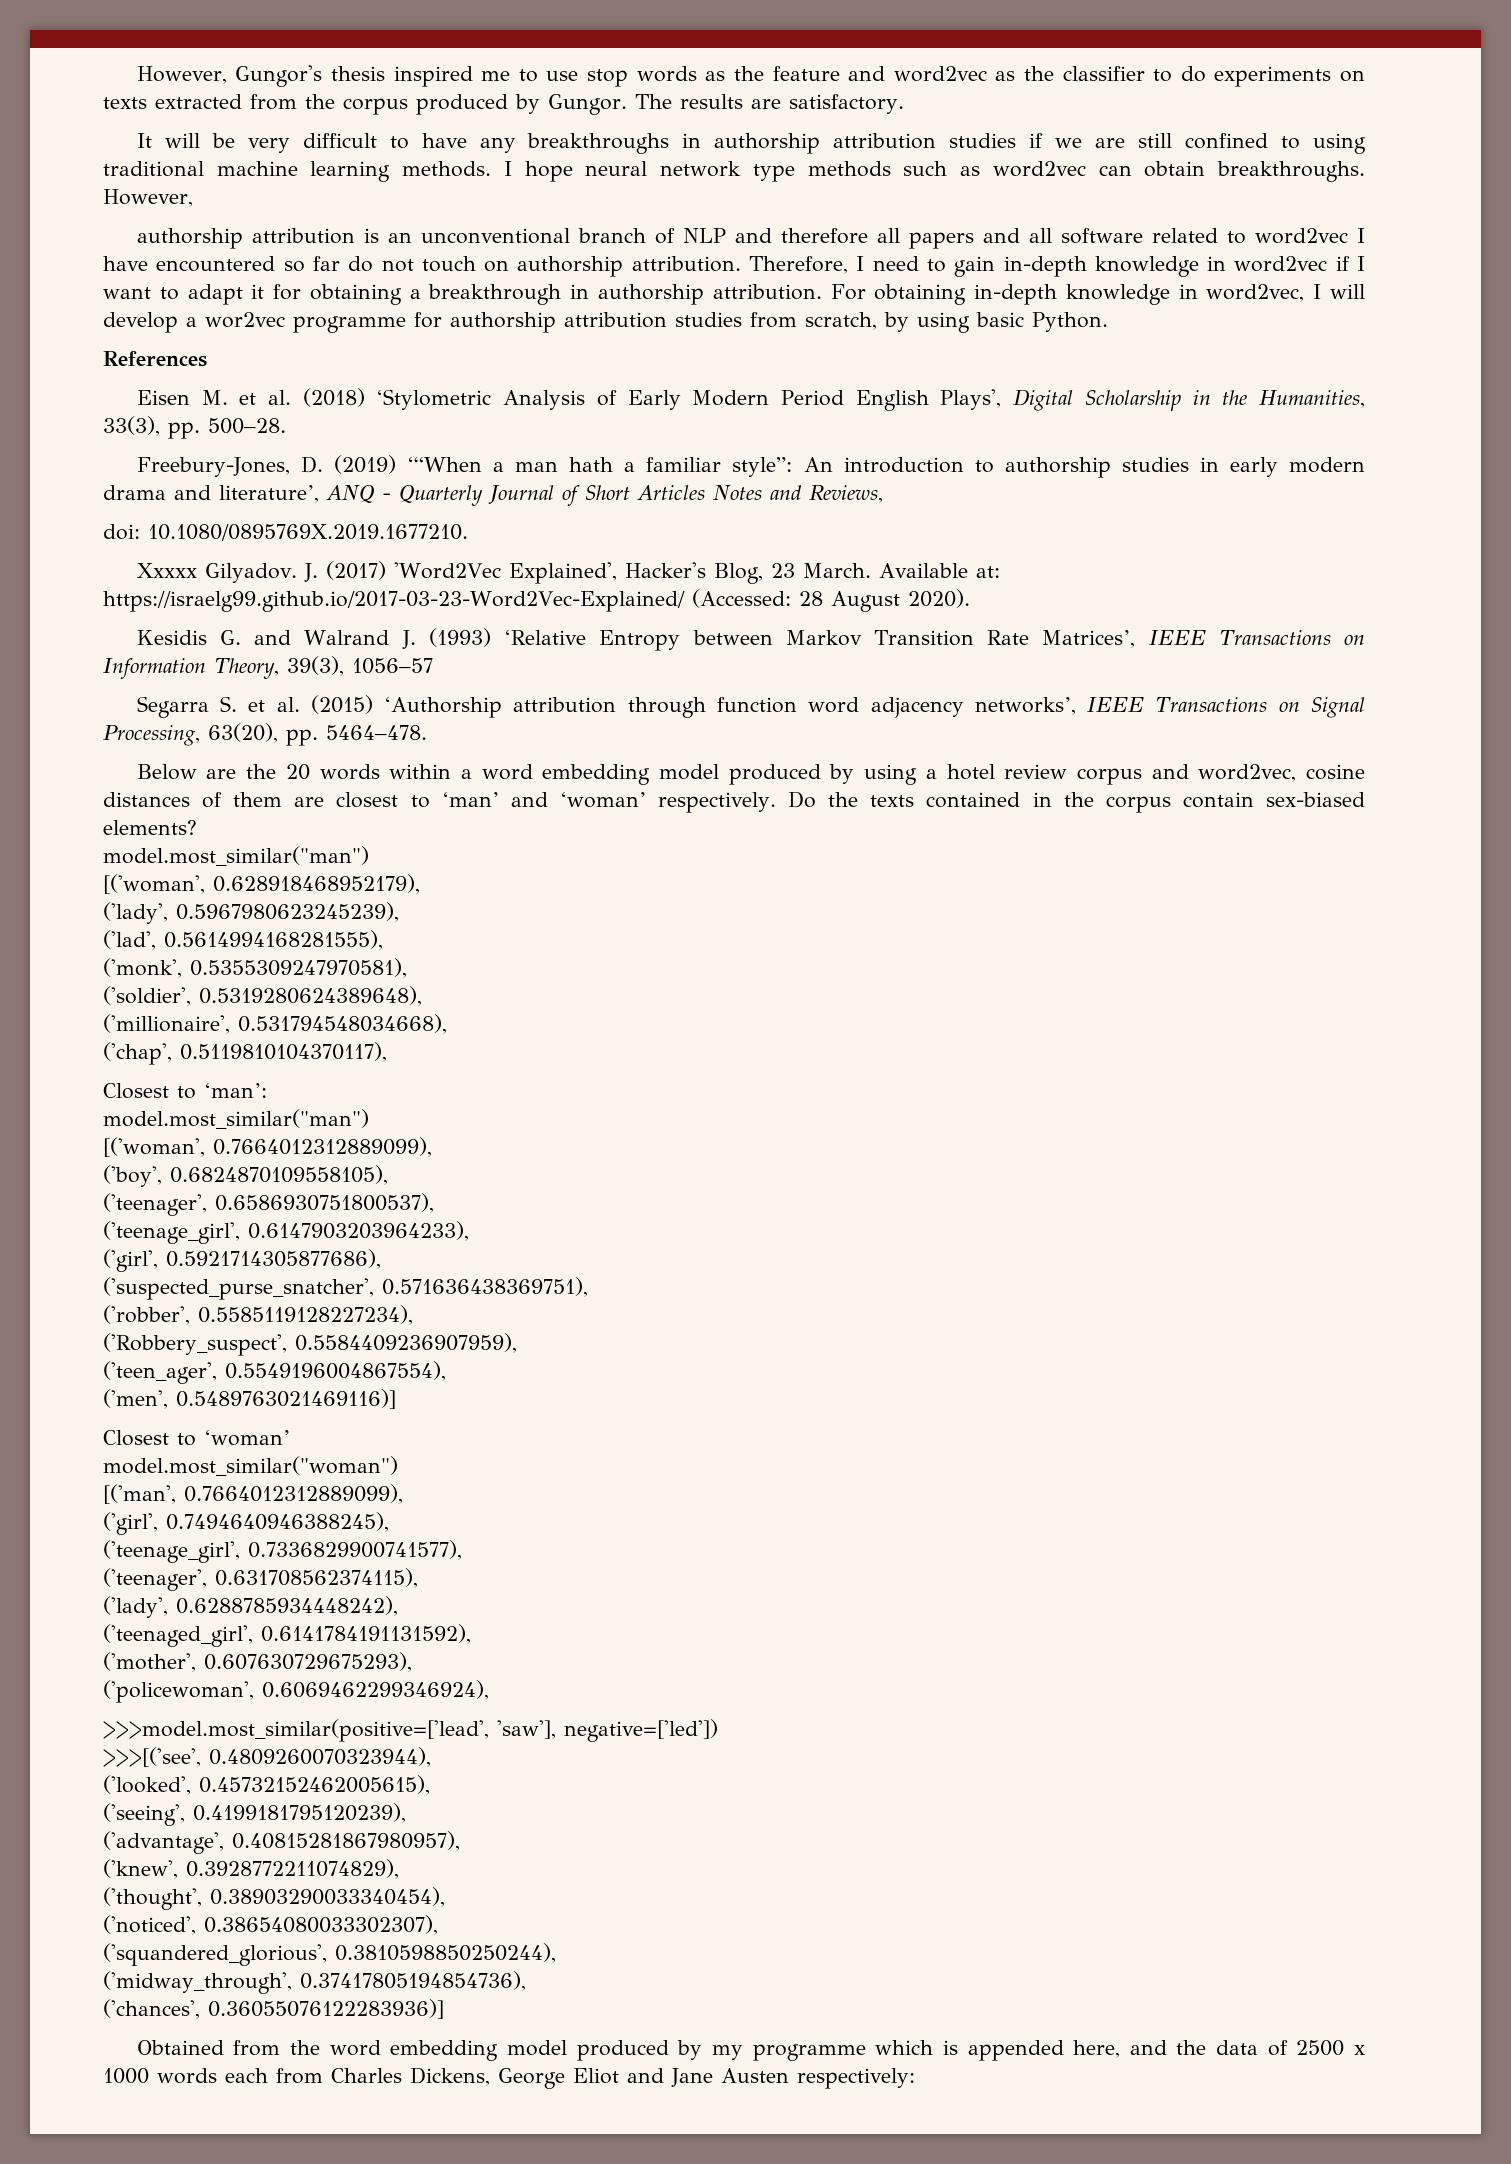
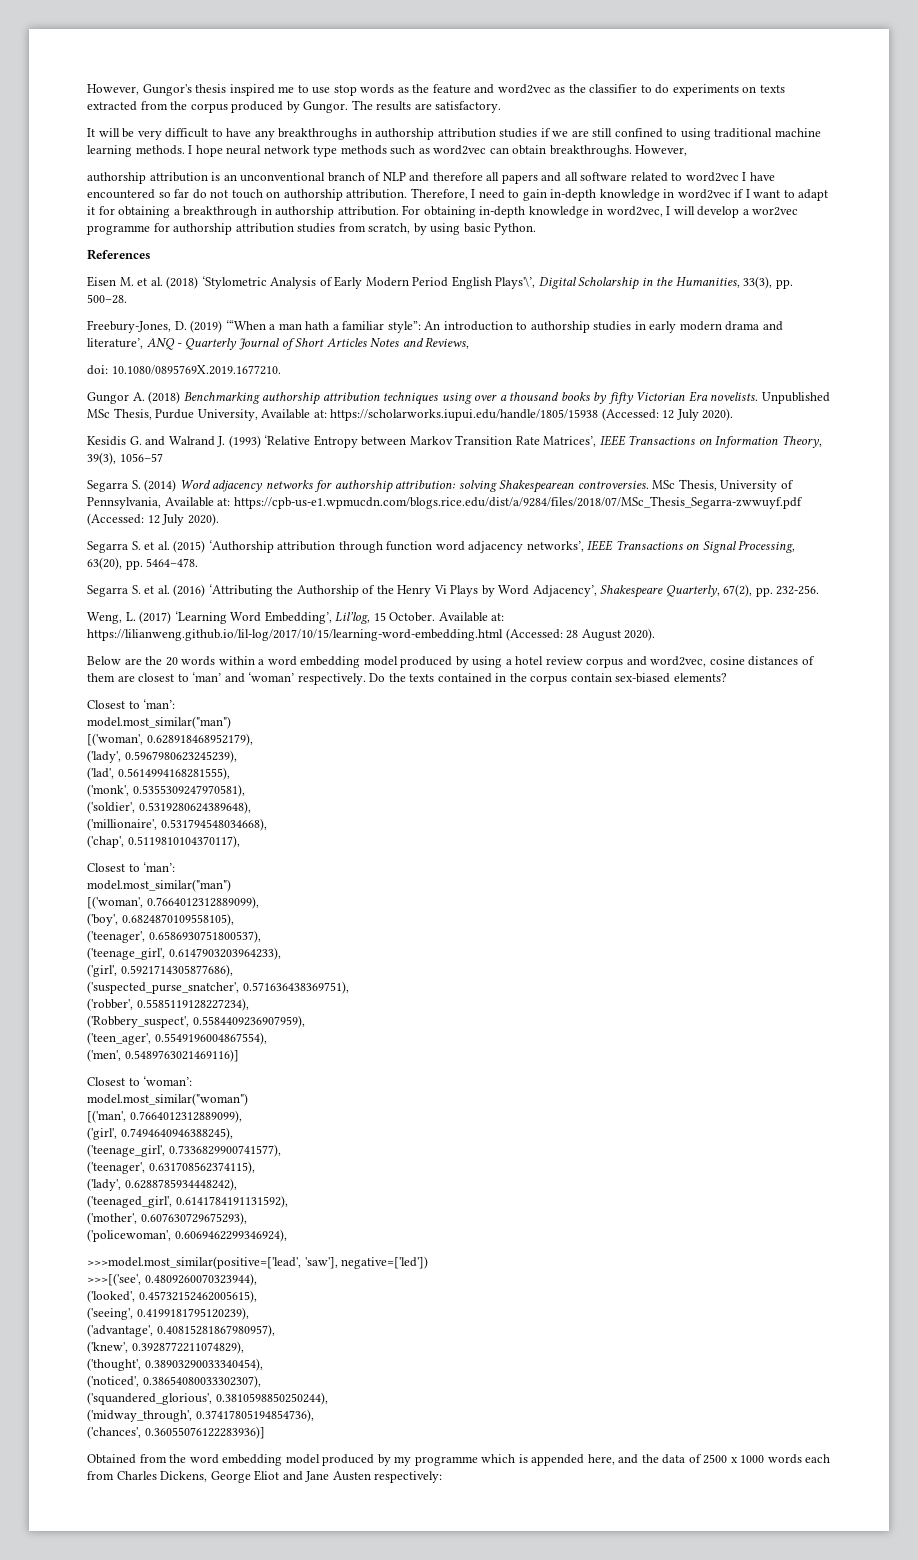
- Eisen M. et al. (2018) ‘Stylometric Analysis of Early Modern Period English Plays', Digital Scholarship in the Humanities, 33(3), pp. 500–28.
+ Eisen M. et al. (2018) ‘Stylometric Analysis of Early Modern Period English Plays'\’, Digital Scholarship in the Humanities, 33(3), pp. 500–28.
- Xxxxx Gilyadov. J. (2017) 'Word2Vec Explained', Hacker's Blog, 23 March. Available at: https://israelg99.github.io/2017-03-23-Word2Vec-Explained/ (Accessed: 28 August 2020).
+ Gungor A. (2018) Benchmarking authorship attribution techniques using over a thousand books by fifty Victorian Era novelists. Unpublished MSc Thesis, Purdue University, Available at: https://scholarworks.iupui.edu/handle/1805/15938 (Accessed: 12 July 2020).
+ Segarra S. (2014) Word adjacency networks for authorship attribution: solving Shakespearean controversies. MSc Thesis, University of Pennsylvania, Available at: https://cpb-us-e1.wpmucdn.com/blogs.rice.edu/dist/a/9284/files/2018/07/MSc_Thesis_Segarra-zwwuyf.pdf (Accessed: 12 July 2020).
+ Segarra S. et al. (2016) ‘Attributing the Authorship of the Henry Vi Plays by Word Adjacency’, Shakespeare Quarterly, 67(2), pp. 232-256.
+ Weng, L. (2017) ‘Learning Word Embedding’, Lil’log, 15 October. Available at: https://lilianweng.github.io/lil-log/2017/10/15/learning-word-embedding.html (Accessed: 28 August 2020).
  Do the texts contained in the corpus contain sex-biased elements?
+ Closest to ‘man’:
- Closest to ‘woman’
+ Closest to ‘woman’:

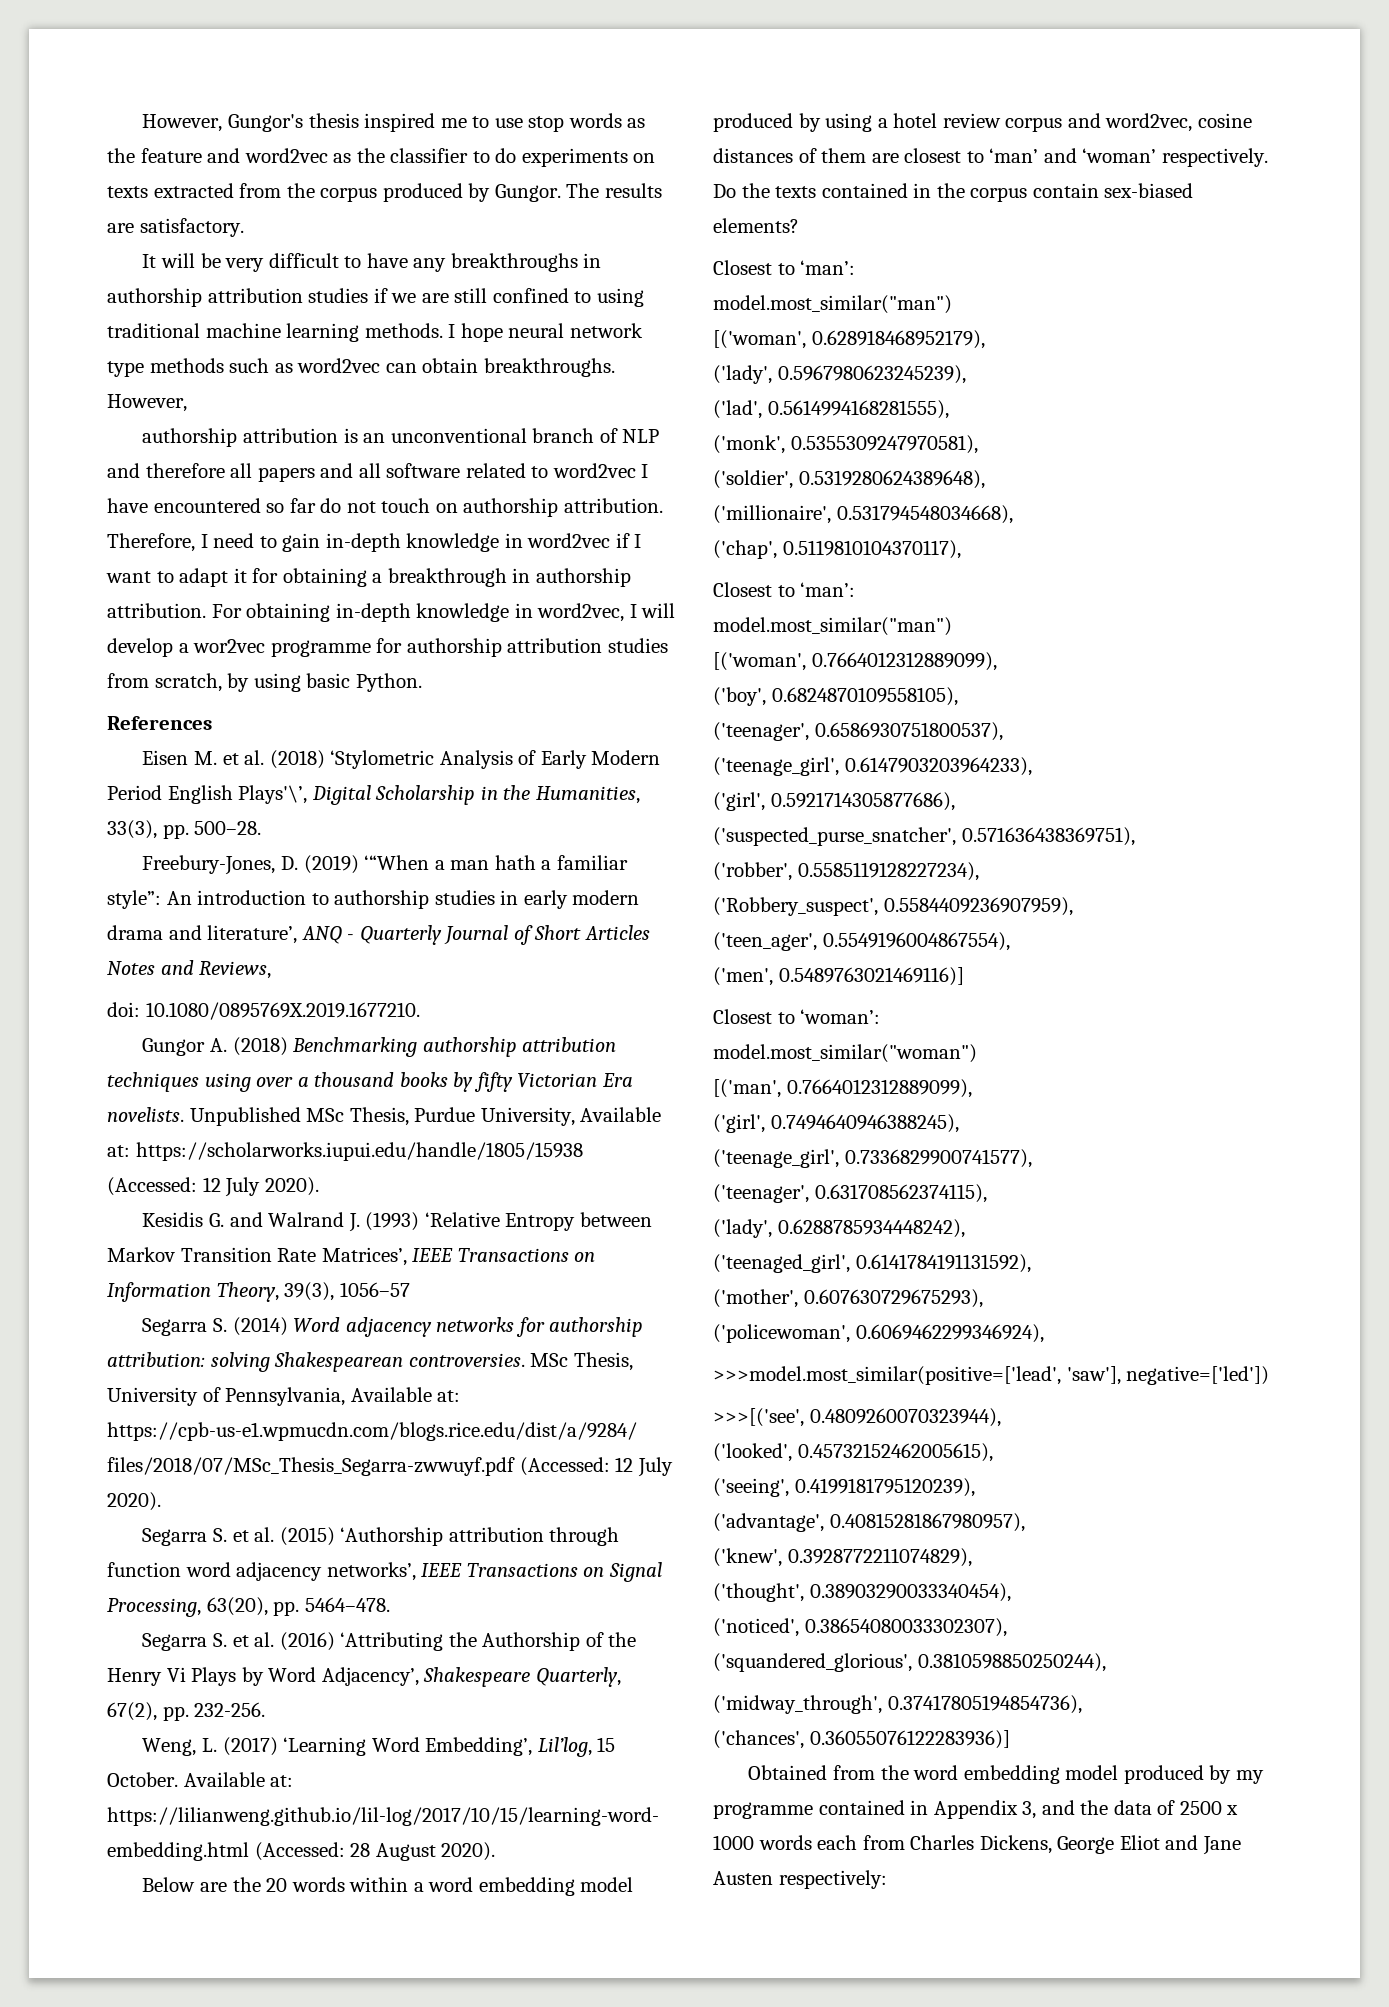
- Obtained from the word embedding model produced by my programme which is appended here, and the data of 2500 x 1000 words each from Charles Dickens, George Eliot and Jane Austen respectively:
+ Obtained from the word embedding model produced by my programme contained in Appendix 3, and the data of 2500 x 1000 words each from Charles Dickens, George Eliot and Jane Austen respectively:

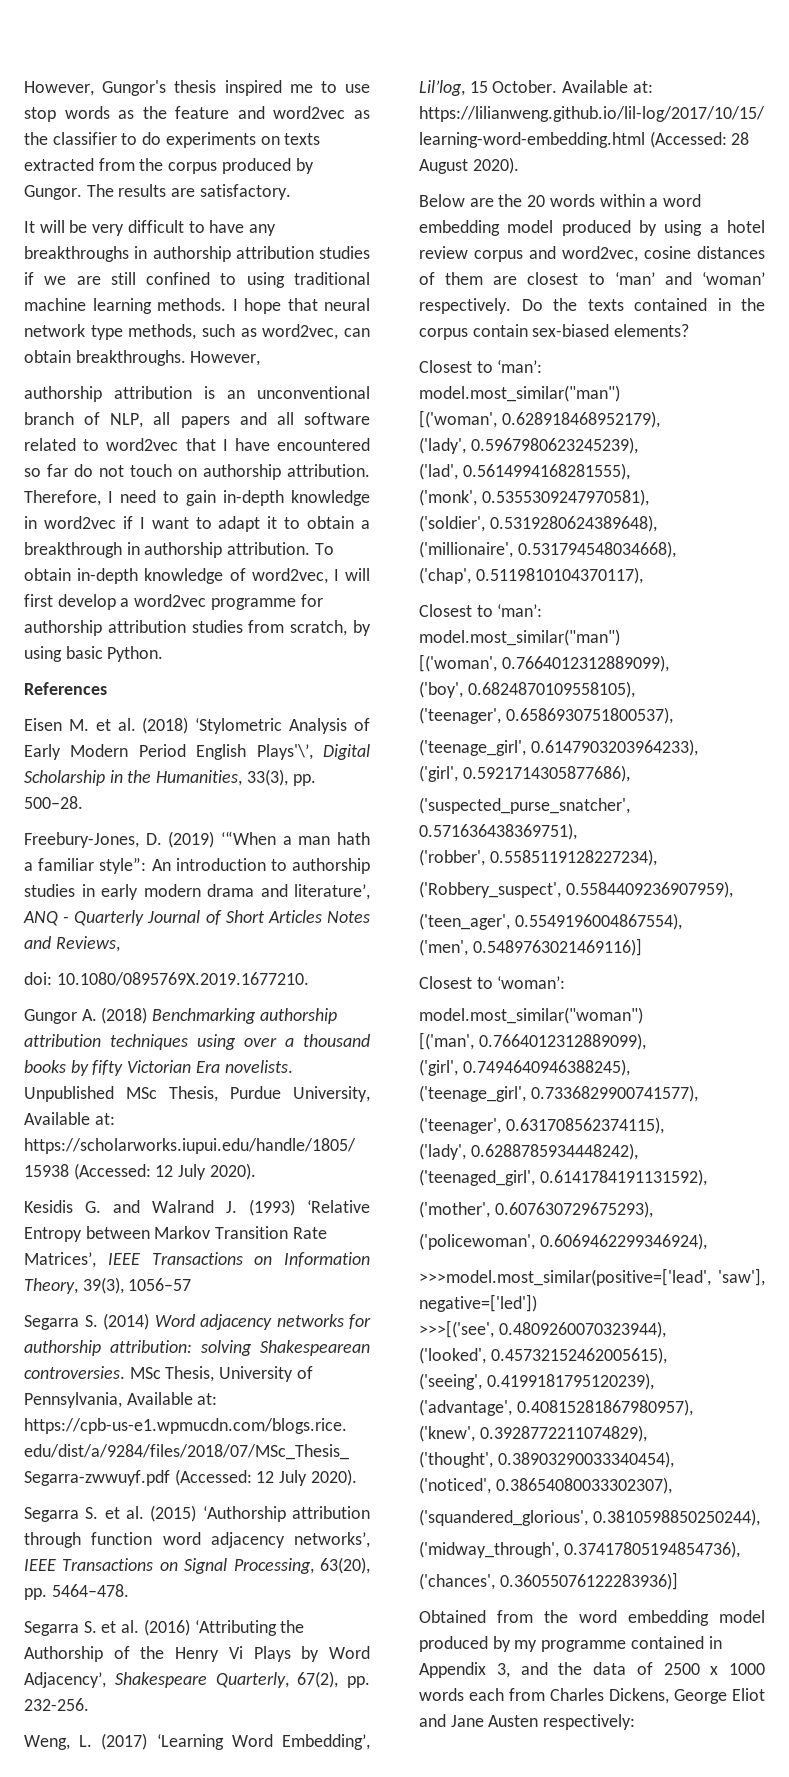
- I hope neural network type methods such as word2vec can obtain breakthroughs.
+ I hope that neural network type methods, such as word2vec, can obtain breakthroughs.
- authorship attribution is an unconventional branch of NLP and therefore all papers and all software related to word2vec I have encountered so far do not touch on authorship attribution.
+ authorship attribution is an unconventional branch of NLP, all papers and all software related to word2vec that I have encountered so far do not touch on authorship attribution.
- Therefore, I need to gain in-depth knowledge in word2vec if I want to adapt it for obtaining a breakthrough in authorship attribution.
+ Therefore, I need to gain in-depth knowledge in word2vec if I want to adapt it to obtain a breakthrough in authorship attribution.
- For obtaining in-depth knowledge in word2vec, I will develop a wor2vec programme for authorship attribution studies from scratch, by using basic Python.
+ To obtain in-depth knowledge of word2vec, I will first develop a word2vec programme for authorship attribution studies from scratch, by using basic Python.

